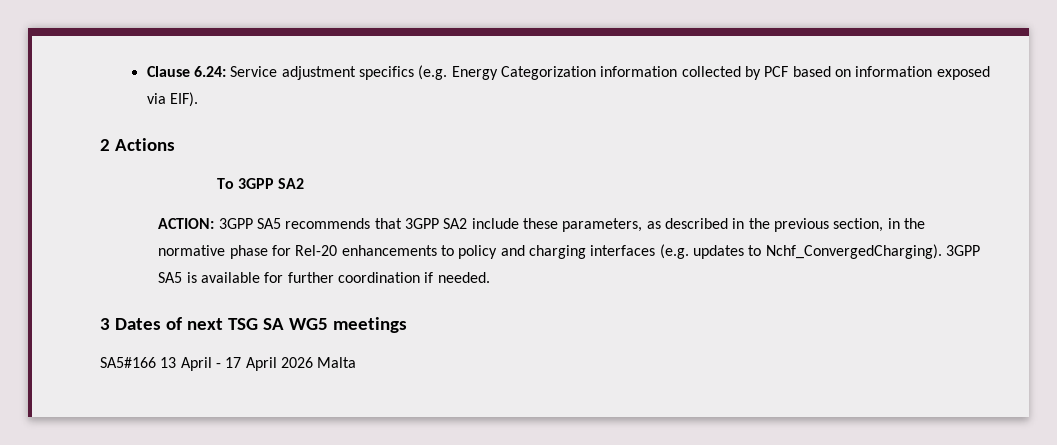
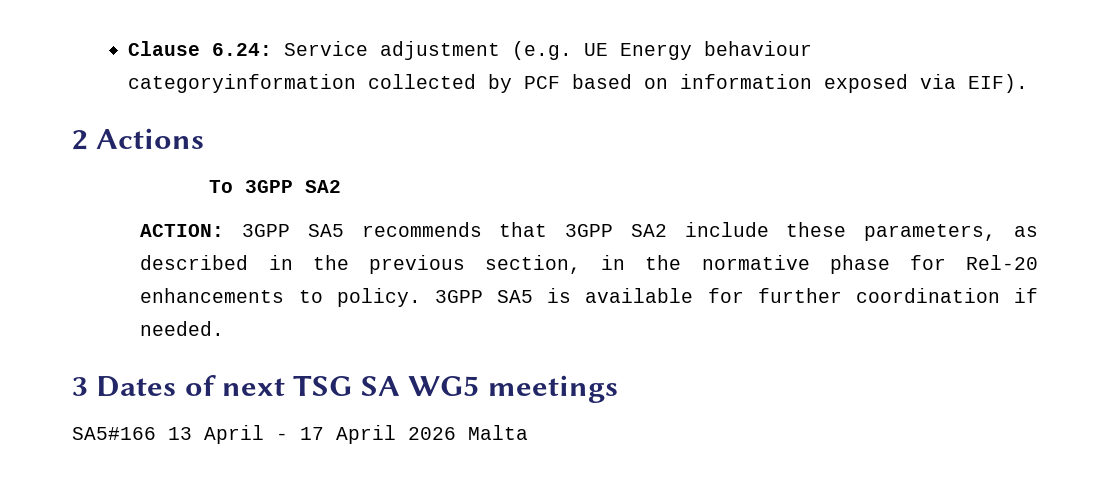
- Clause 6.24: Service adjustment specifics (e.g. Energy Categorization information collected by PCF based on information exposed via EIF).
+ Clause 6.24: Service adjustment (e.g. UE Energy behaviour categoryinformation collected by PCF based on information exposed via EIF).
- ACTION: 3GPP SA5 recommends that 3GPP SA2 include these parameters, as described in the previous section, in the normative phase for Rel-20 enhancements to policy and charging interfaces (e.g. updates to Nchf_ConvergedCharging).
+ ACTION: 3GPP SA5 recommends that 3GPP SA2 include these parameters, as described in the previous section, in the normative phase for Rel-20 enhancements to policy.

